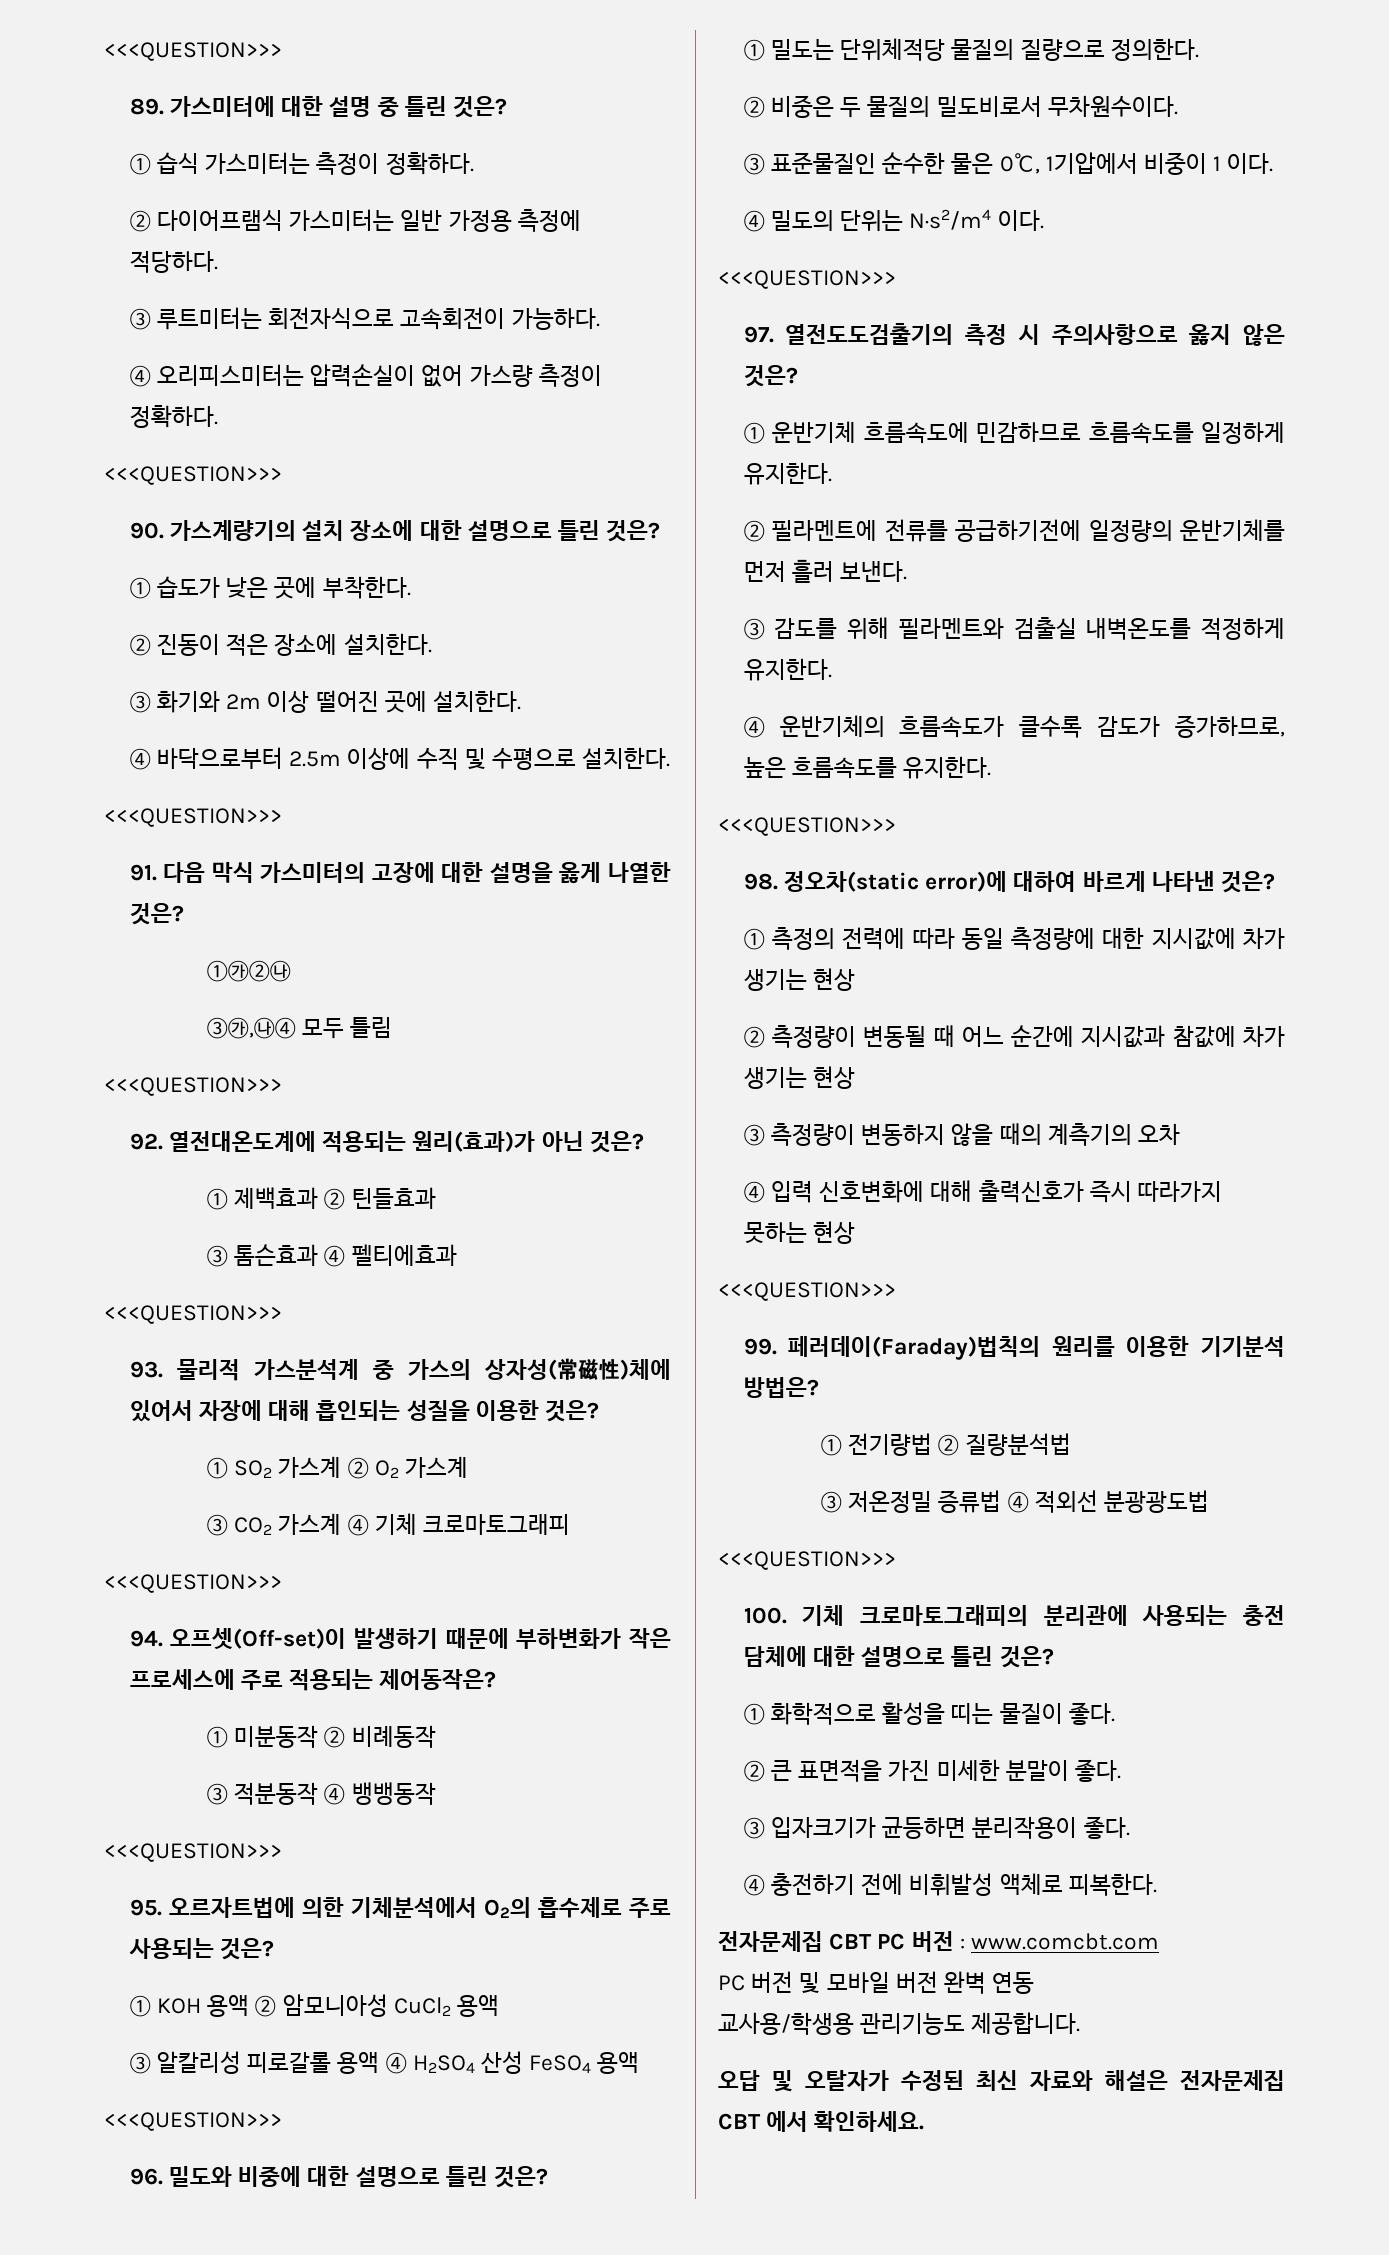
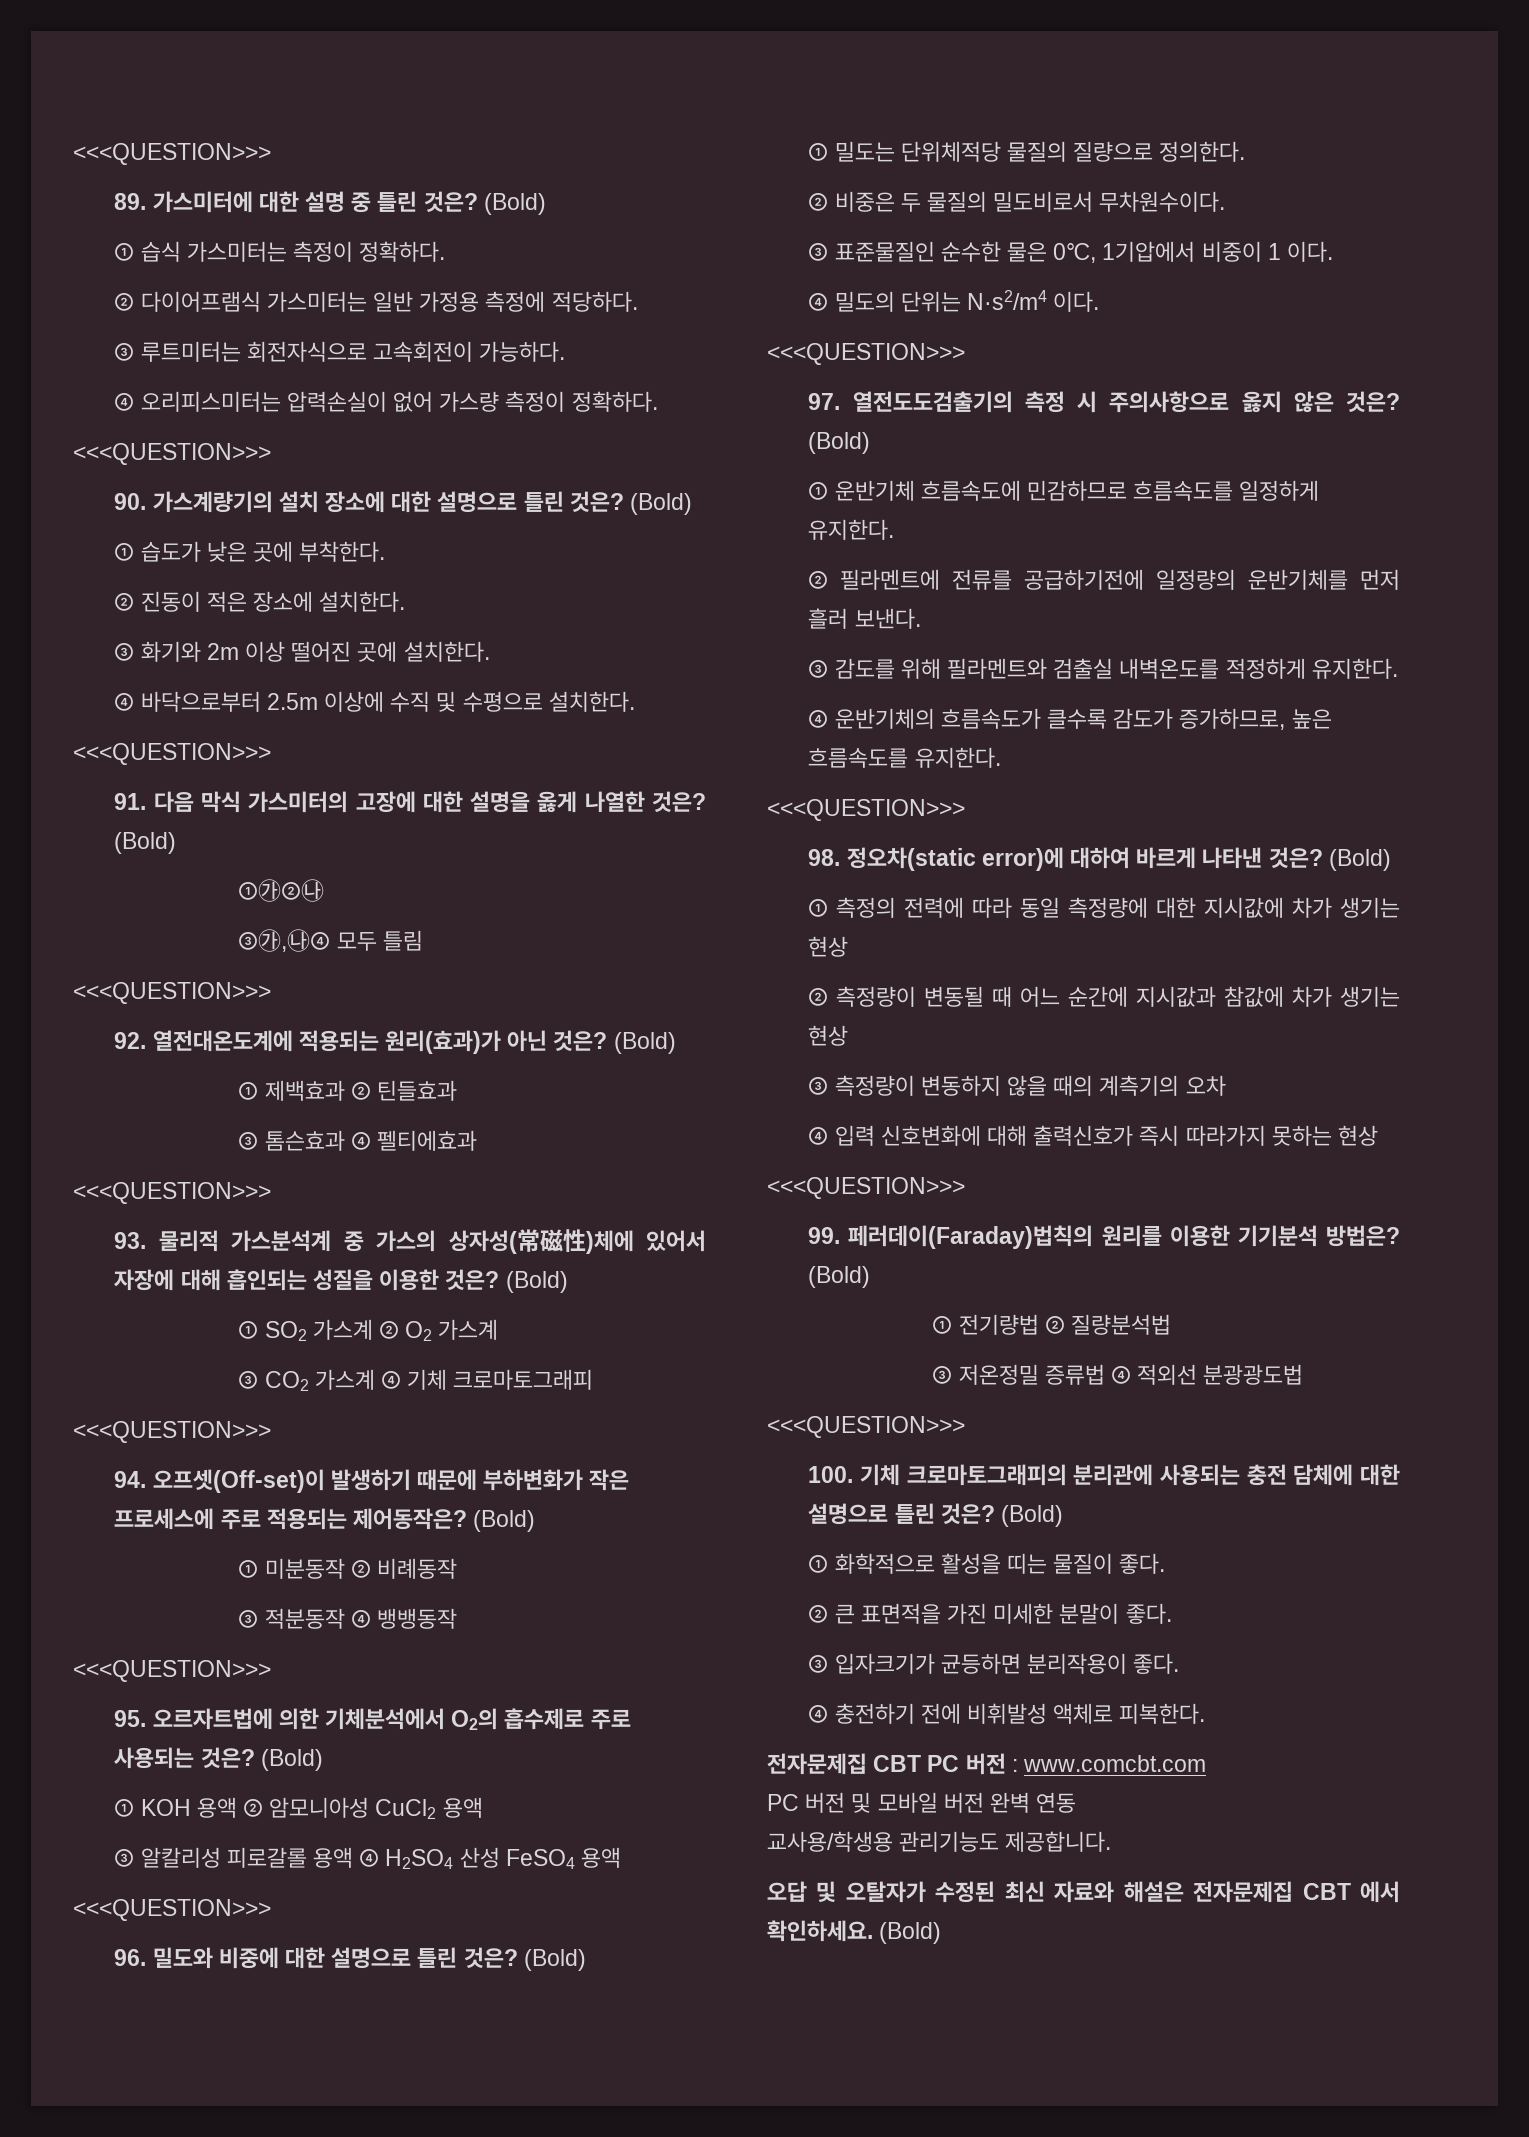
- 89. 가스미터에 대한 설명 중 틀린 것은?
+ 89. 가스미터에 대한 설명 중 틀린 것은? (Bold)
- 90. 가스계량기의 설치 장소에 대한 설명으로 틀린 것은?
+ 90. 가스계량기의 설치 장소에 대한 설명으로 틀린 것은? (Bold)
- 91. 다음 막식 가스미터의 고장에 대한 설명을 옳게 나열한 것은?
+ 91. 다음 막식 가스미터의 고장에 대한 설명을 옳게 나열한 것은? (Bold)
- 92. 열전대온도계에 적용되는 원리(효과)가 아닌 것은?
+ 92. 열전대온도계에 적용되는 원리(효과)가 아닌 것은? (Bold)
- 93. 물리적 가스분석계 중 가스의 상자성(常磁性)체에 있어서 자장에 대해 흡인되는 성질을 이용한 것은?
+ 93. 물리적 가스분석계 중 가스의 상자성(常磁性)체에 있어서 자장에 대해 흡인되는 성질을 이용한 것은? (Bold)
- 94. 오프셋(Off-set)이 발생하기 때문에 부하변화가 작은 프로세스에 주로 적용되는 제어동작은?
+ 94. 오프셋(Off-set)이 발생하기 때문에 부하변화가 작은 프로세스에 주로 적용되는 제어동작은? (Bold)
- 95. 오르자트법에 의한 기체분석에서 O2의 흡수제로 주로 사용되는 것은?
+ 95. 오르자트법에 의한 기체분석에서 O2의 흡수제로 주로 사용되는 것은? (Bold)
- 96. 밀도와 비중에 대한 설명으로 틀린 것은?
+ 96. 밀도와 비중에 대한 설명으로 틀린 것은? (Bold)
- 97. 열전도도검출기의 측정 시 주의사항으로 옳지 않은 것은?
+ 97. 열전도도검출기의 측정 시 주의사항으로 옳지 않은 것은? (Bold)
- 98. 정오차(static error)에 대하여 바르게 나타낸 것은?
+ 98. 정오차(static error)에 대하여 바르게 나타낸 것은? (Bold)
- 99. 페러데이(Faraday)법칙의 원리를 이용한 기기분석 방법은?
+ 99. 페러데이(Faraday)법칙의 원리를 이용한 기기분석 방법은? (Bold)
- 100. 기체 크로마토그래피의 분리관에 사용되는 충전 담체에 대한 설명으로 틀린 것은?
+ 100. 기체 크로마토그래피의 분리관에 사용되는 충전 담체에 대한 설명으로 틀린 것은? (Bold)
- 오답 및 오탈자가 수정된 최신 자료와 해설은 전자문제집 CBT 에서 확인하세요.
+ 오답 및 오탈자가 수정된 최신 자료와 해설은 전자문제집 CBT 에서 확인하세요. (Bold)

